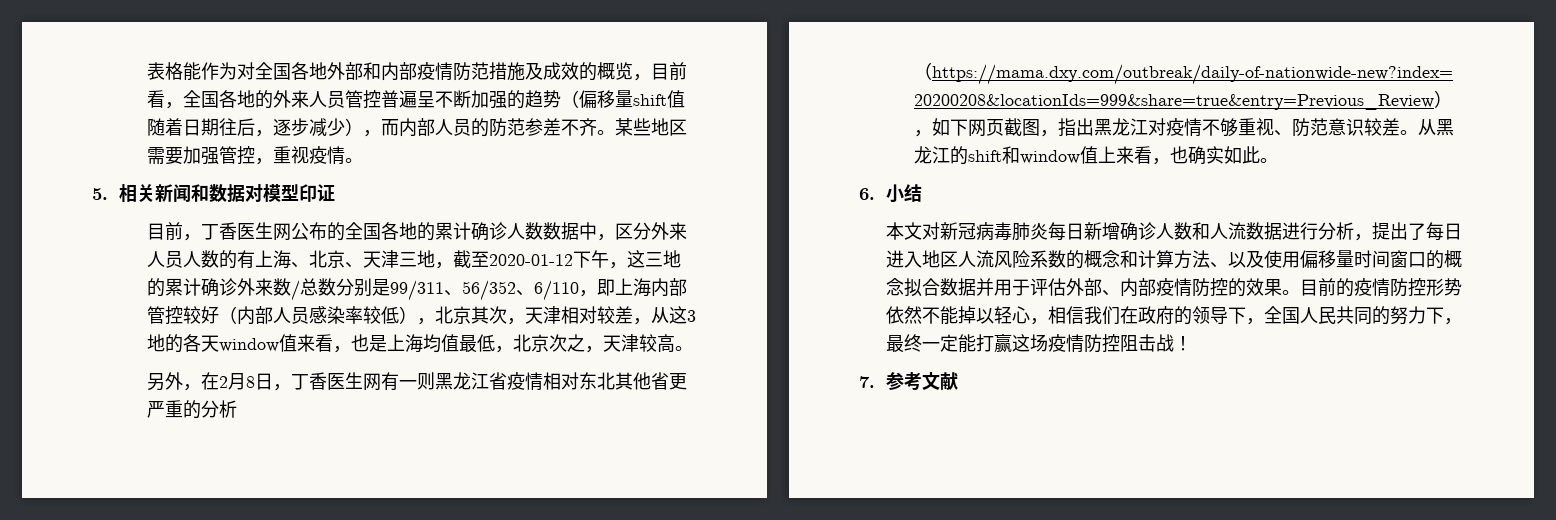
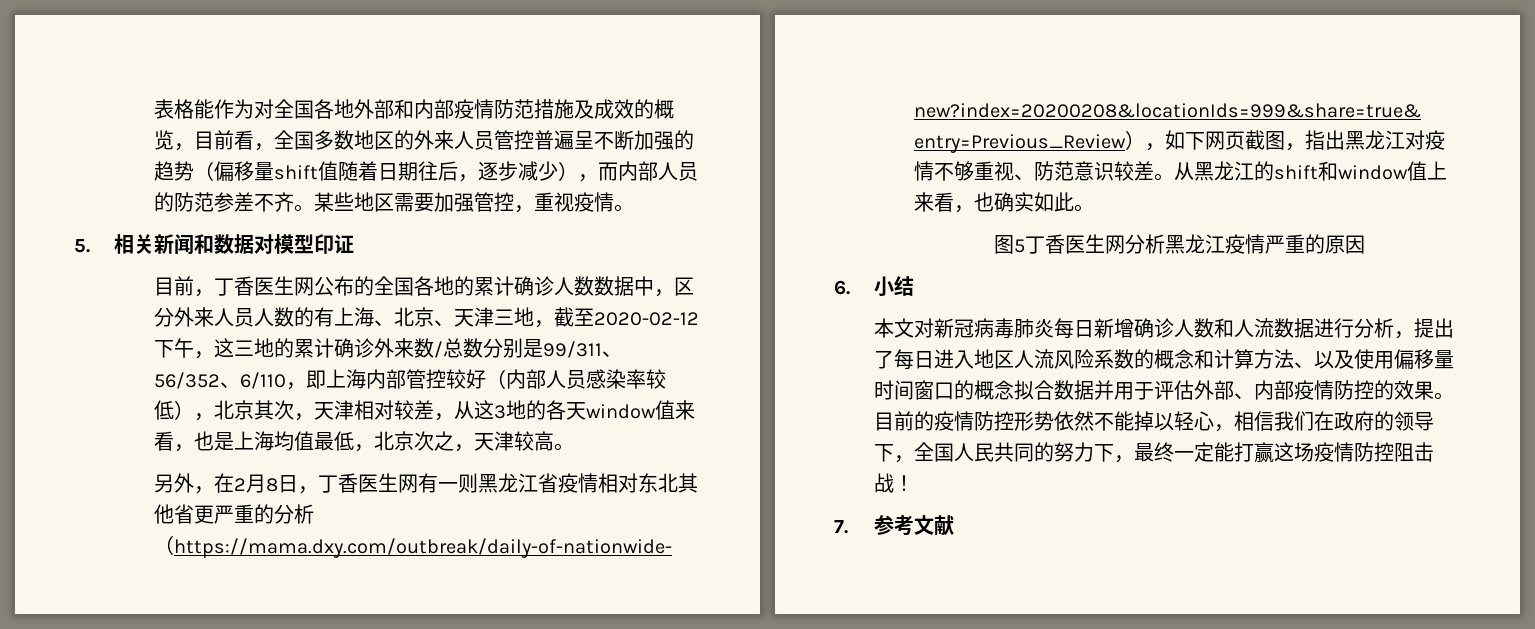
- 表格能作为对全国各地外部和内部疫情防范措施及成效的概览，目前看，全国各地的外来人员管控普遍呈不断加强的趋势（偏移量shift值随着日期往后，逐步减少），而内部人员的防范参差不齐。
+ 表格能作为对全国各地外部和内部疫情防范措施及成效的概览，目前看，全国多数地区的外来人员管控普遍呈不断加强的趋势（偏移量shift值随着日期往后，逐步减少），而内部人员的防范参差不齐。
- 目前，丁香医生网公布的全国各地的累计确诊人数数据中，区分外来人员人数的有上海、北京、天津三地，截至2020-01-12下午，这三地的累计确诊外来数/总数分别是99/311、56/352、6/110，即上海内部管控较好（内部人员感染率较低），北京其次，天津相对较差，从这3地的各天window值来看，也是上海均值最低，北京次之，天津较高。
+ 目前，丁香医生网公布的全国各地的累计确诊人数数据中，区分外来人员人数的有上海、北京、天津三地，截至2020-02-12下午，这三地的累计确诊外来数/总数分别是99/311、56/352、6/110，即上海内部管控较好（内部人员感染率较低），北京其次，天津相对较差，从这3地的各天window值来看，也是上海均值最低，北京次之，天津较高。
+ 图5丁香医生网分析黑龙江疫情严重的原因

